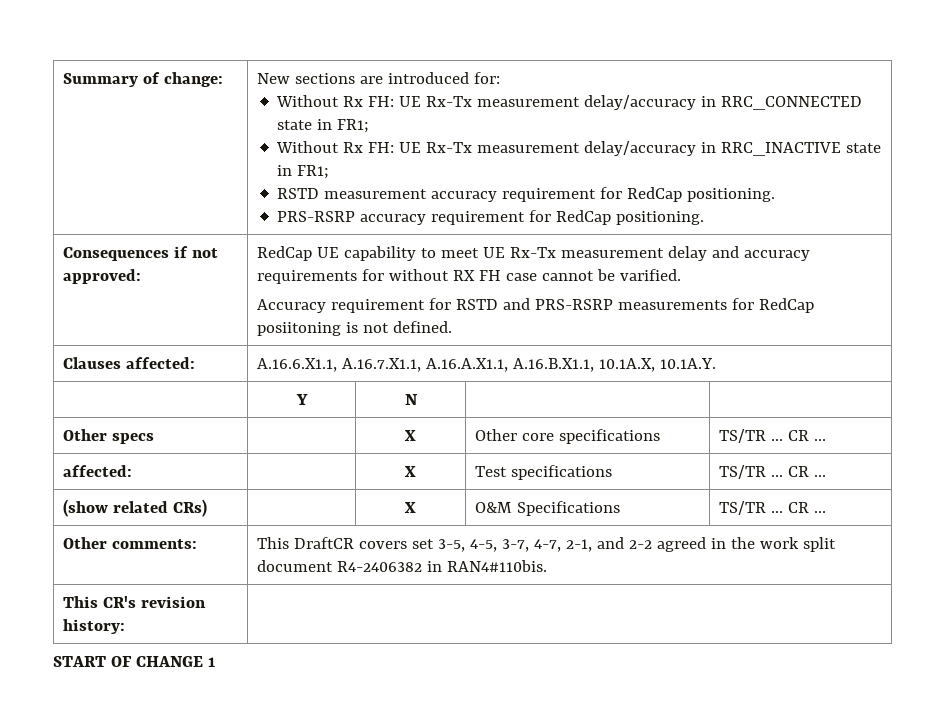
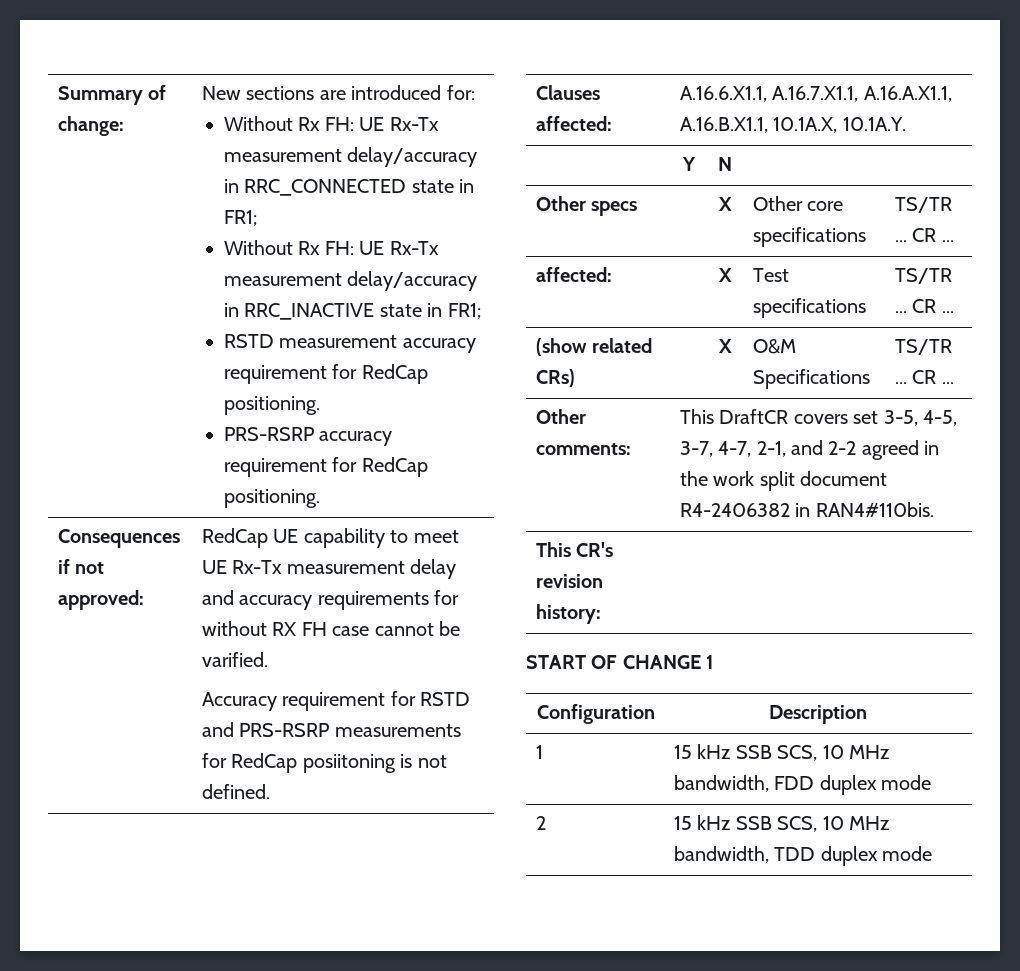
+ Configuration | Description
+ 1 | 15 kHz SSB SCS, 10 MHz bandwidth, FDD duplex mode
+ 2 | 15 kHz SSB SCS, 10 MHz bandwidth, TDD duplex mode

